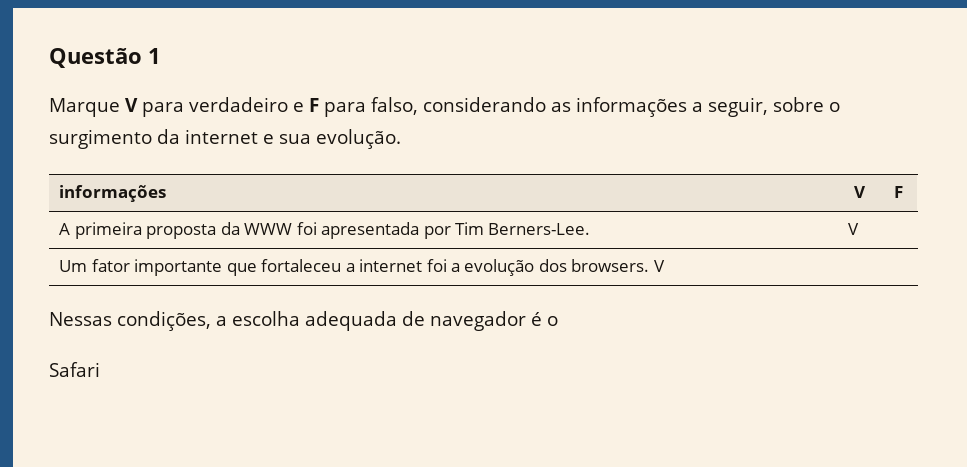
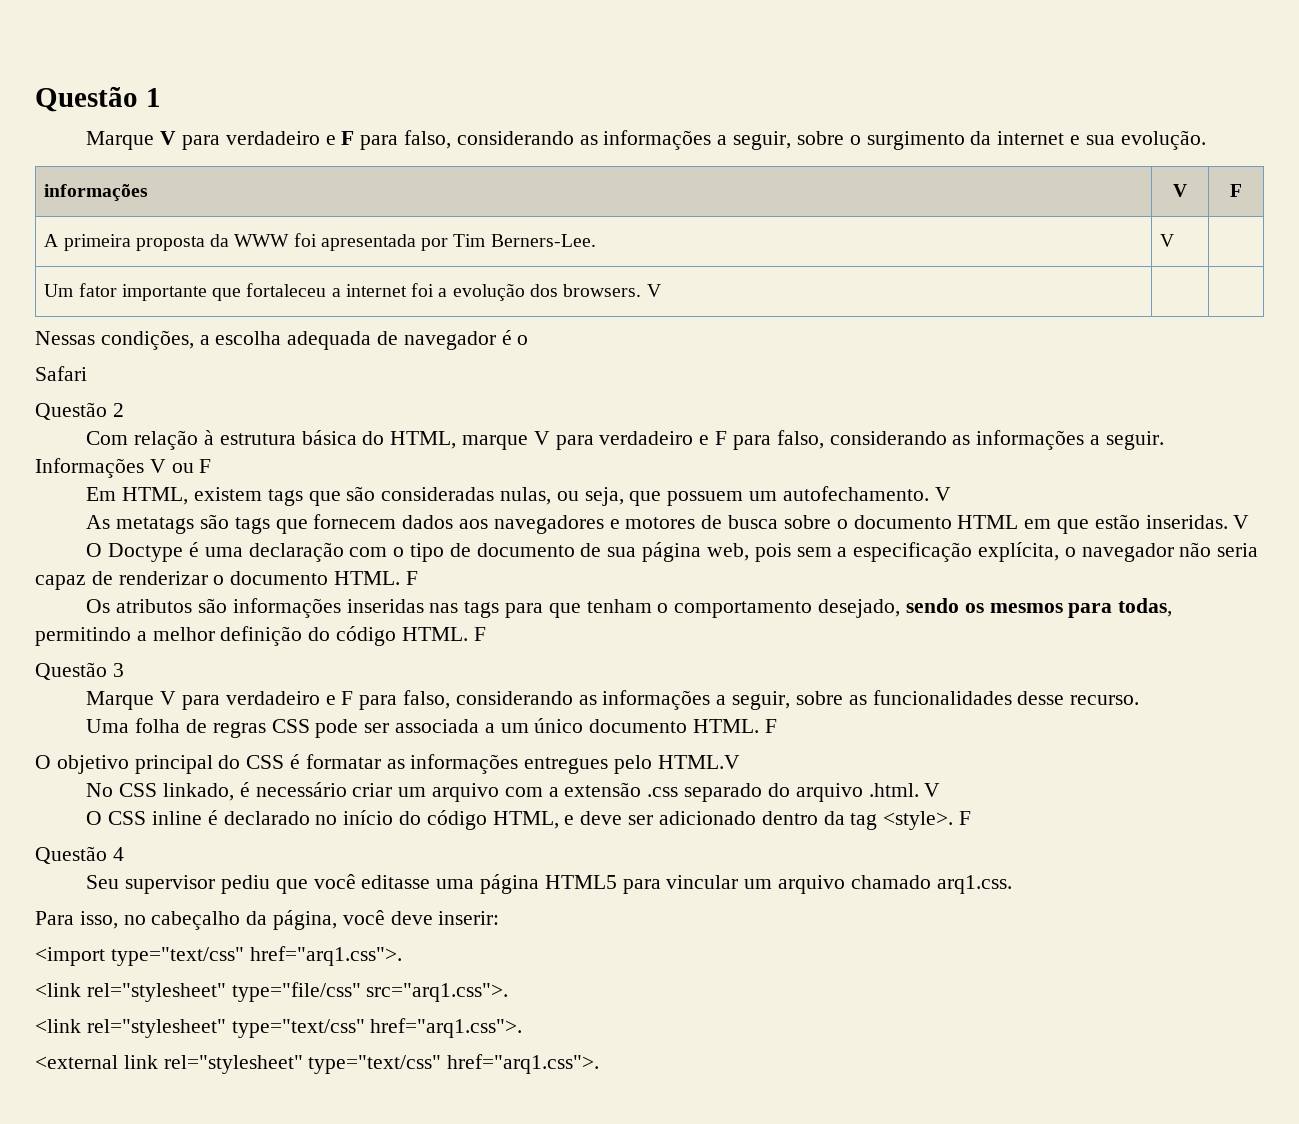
+ Questão 2
+ Com relação à estrutura básica do HTML, marque V para verdadeiro e F para falso, considerando as informações a seguir. Informações V ou F
+ Em HTML, existem tags que são consideradas nulas, ou seja, que possuem um autofechamento. V
+ As metatags são tags que fornecem dados aos navegadores e motores de busca sobre o documento HTML em que estão inseridas. V
+ O Doctype é uma declaração com o tipo de documento de sua página web, pois sem a especificação explícita, o navegador não seria capaz de renderizar o documento HTML. F
+ Os atributos são informações inseridas nas tags para que tenham o comportamento desejado, sendo os mesmos para todas, permitindo a melhor definição do código HTML. F
+ Questão 3
+ Marque V para verdadeiro e F para falso, considerando as informações a seguir, sobre as funcionalidades desse recurso.
+ Uma folha de regras CSS pode ser associada a um único documento HTML. F
+ O objetivo principal do CSS é formatar as informações entregues pelo HTML.V
+ No CSS linkado, é necessário criar um arquivo com a extensão .css separado do arquivo .html. V
+ O CSS inline é declarado no início do código HTML, e deve ser adicionado dentro da tag <style>. F
+ Questão 4
+ Seu supervisor pediu que você editasse uma página HTML5 para vincular um arquivo chamado arq1.css.
+ Para isso, no cabeçalho da página, você deve inserir:
+ <import type="text/css" href="arq1.css">.
+ <link rel="stylesheet" type="file/css" src="arq1.css">.
+ <link rel="stylesheet" type="text/css" href="arq1.css">.
+ <external link rel="stylesheet" type="text/css" href="arq1.css">.

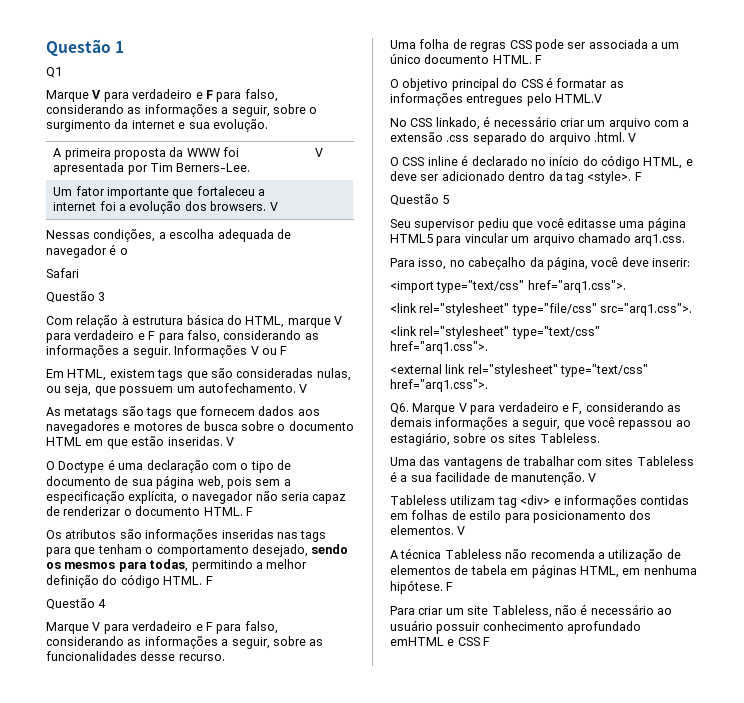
+ Q1
- informações | V | F
- Questão 2
+ Questão 3
- Questão 3
+ Questão 4
- Questão 4
+ Questão 5
+ Q6. Marque V para verdadeiro e F, considerando as demais informações a seguir, que você repassou ao estagiário, sobre os sites Tableless.
+ Uma das vantagens de trabalhar com sites Tableless é a sua facilidade de manutenção. V
+ Tableless utilizam tag <div> e informações contidas em folhas de estilo para posicionamento dos elementos. V
+ A técnica Tableless não recomenda a utilização de elementos de tabela em páginas HTML, em nenhuma hipótese. F
+ Para criar um site Tableless, não é necessário ao usuário possuir conhecimento aprofundado emHTML e CSS F

